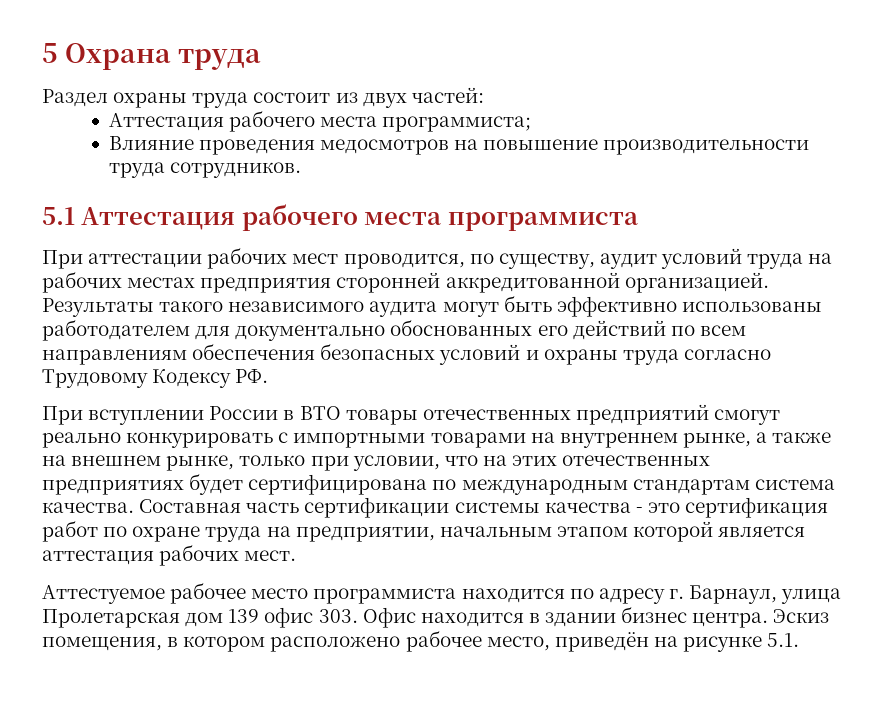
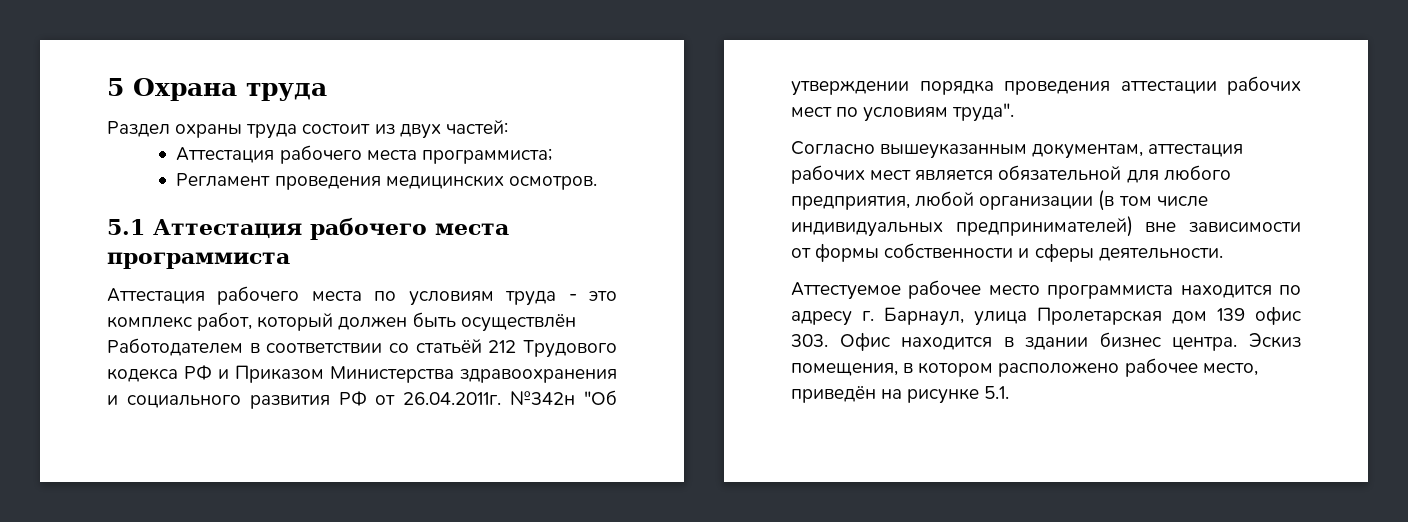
- Влияние проведения медосмотров на повышение производительности труда сотрудников.
+ Регламент проведения медицинских осмотров.
- При аттестации рабочих мест проводится, по существу, аудит условий труда на рабочих местах предприятия сторонней аккредитованной организацией. Результаты такого независимого аудита могут быть эффективно использованы работодателем для документально обоснованных его действий по всем направлениям обеспечения безопасных условий и охраны труда согласно Трудовому Кодексу РФ.
- При вступлении России в ВТО товары отечественных предприятий смогут реально конкурировать с импортными товарами на внутреннем рынке, а также на внешнем рынке, только при условии, что на этих отечественных предприятиях будет сертифицирована по международным стандартам система качества. Составная часть сертификации системы качества - это сертификация работ по охране труда на предприятии, начальным этапом которой является аттестация рабочих мест.
+ Аттестация рабочего места по условиям труда - это комплекс работ, который должен быть осуществлён Работодателем в соответствии со статьёй 212 Трудового кодекса РФ и Приказом Министерства здравоохранения и социального развития РФ от 26.04.2011г. №342н "Об утверждении порядка проведения аттестации рабочих мест по условиям труда".
+ Согласно вышеуказанным документам, аттестация рабочих мест является обязательной для любого предприятия, любой организации (в том числе индивидуальных предпринимателей) вне зависимости от формы собственности и сферы деятельности.

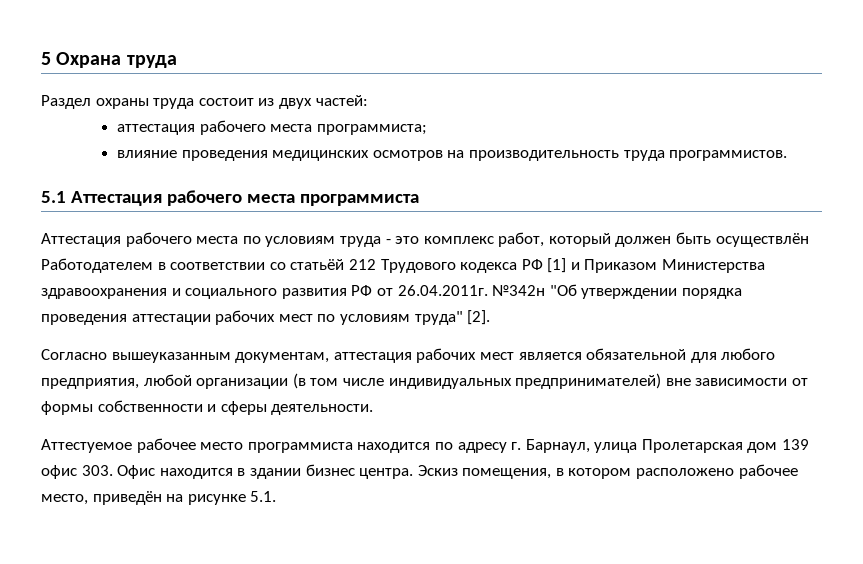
- Аттестация рабочего места программиста;
+ аттестация рабочего места программиста;
- Регламент проведения медицинских осмотров.
+ влияние проведения медицинских осмотров на производительность труда программистов.
- Аттестация рабочего места по условиям труда - это комплекс работ, который должен быть осуществлён Работодателем в соответствии со статьёй 212 Трудового кодекса РФ и Приказом Министерства здравоохранения и социального развития РФ от 26.04.2011г. №342н "Об утверждении порядка проведения аттестации рабочих мест по условиям труда".
+ Аттестация рабочего места по условиям труда - это комплекс работ, который должен быть осуществлён Работодателем в соответствии со статьёй 212 Трудового кодекса РФ [1] и Приказом Министерства здравоохранения и социального развития РФ от 26.04.2011г. №342н "Об утверждении порядка проведения аттестации рабочих мест по условиям труда" [2].

